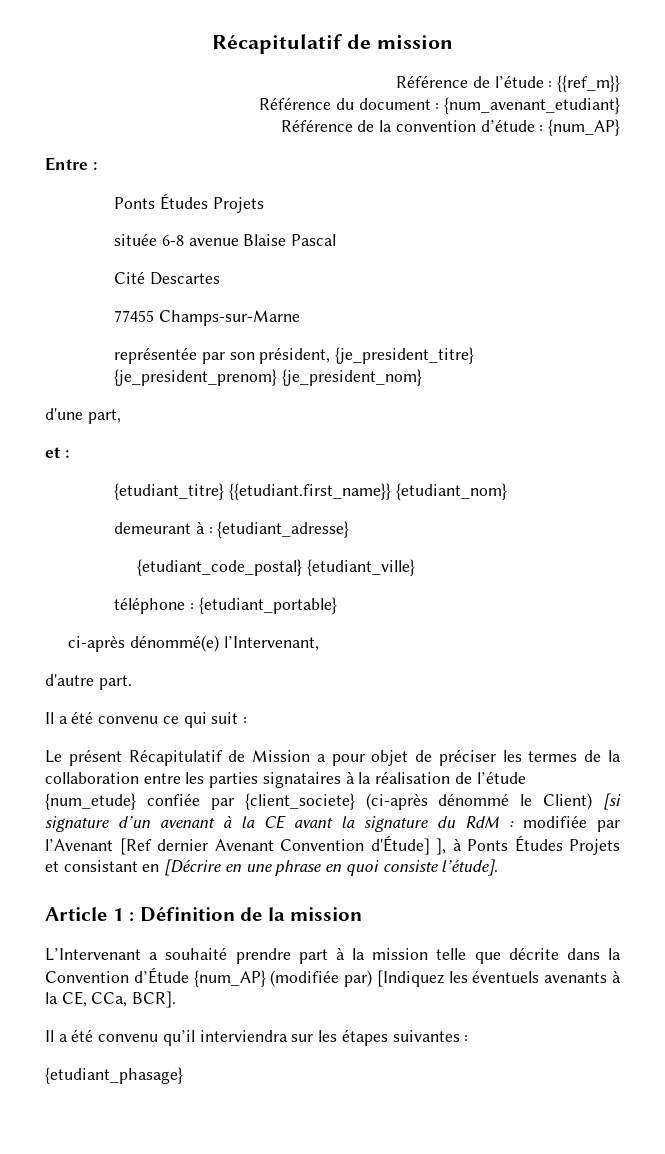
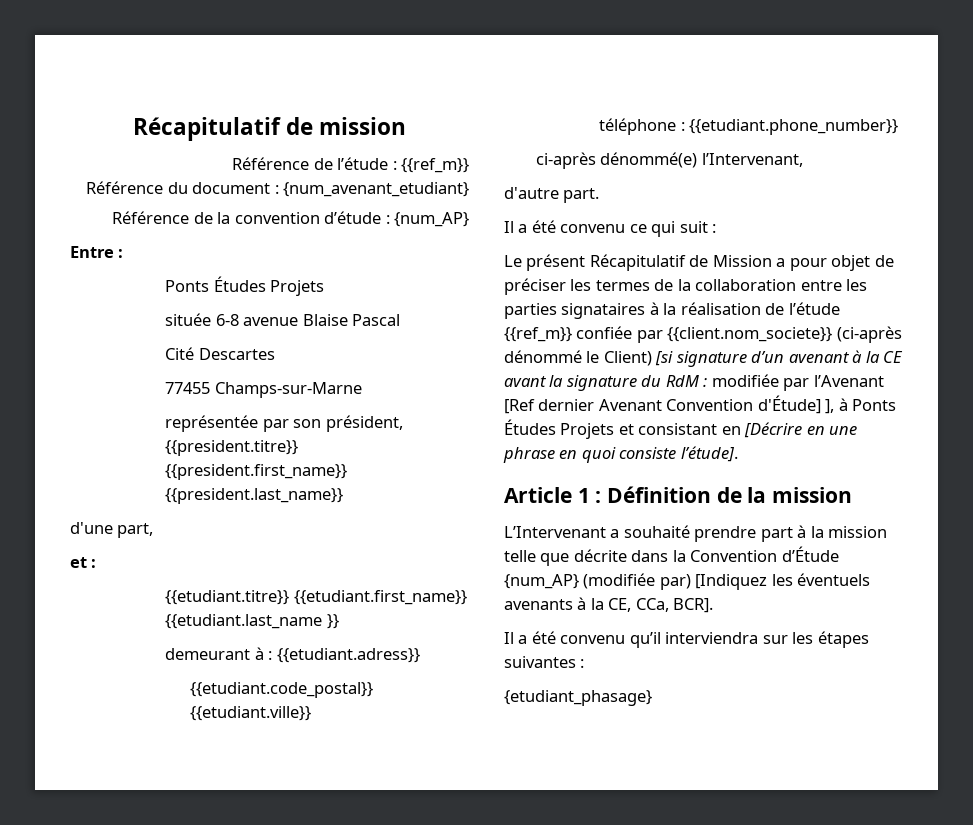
- représentée par son président, {je_president_titre} {je_president_prenom} {je_president_nom}
+ représentée par son président, {{president.titre}} {{president.first_name}} {{president.last_name}}
- {etudiant_titre} {{etudiant.first_name}} {etudiant_nom}
+ {{etudiant.titre}} {{etudiant.first_name}} {{etudiant.last_name }}
- demeurant à : {etudiant_adresse}
- {etudiant_code_postal} {etudiant_ville}
+ demeurant à : {{etudiant.adress}}
+ {{etudiant.code_postal}} {{etudiant.ville}}
- téléphone : {etudiant_portable}
+ téléphone : {{etudiant.phone_number}}
- Le présent Récapitulatif de Mission a pour objet de préciser les termes de la collaboration entre les parties signataires à la réalisation de l’étude {num_etude} confiée par {client_societe} (ci-après dénommé le Client) [si signature d’un avenant à la CE avant la signature du RdM :
+ Le présent Récapitulatif de Mission a pour objet de préciser les termes de la collaboration entre les parties signataires à la réalisation de l’étude {{ref_m}} confiée par {{client.nom_societe}} (ci-après dénommé le Client) [si signature d’un avenant à la CE avant la signature du RdM :

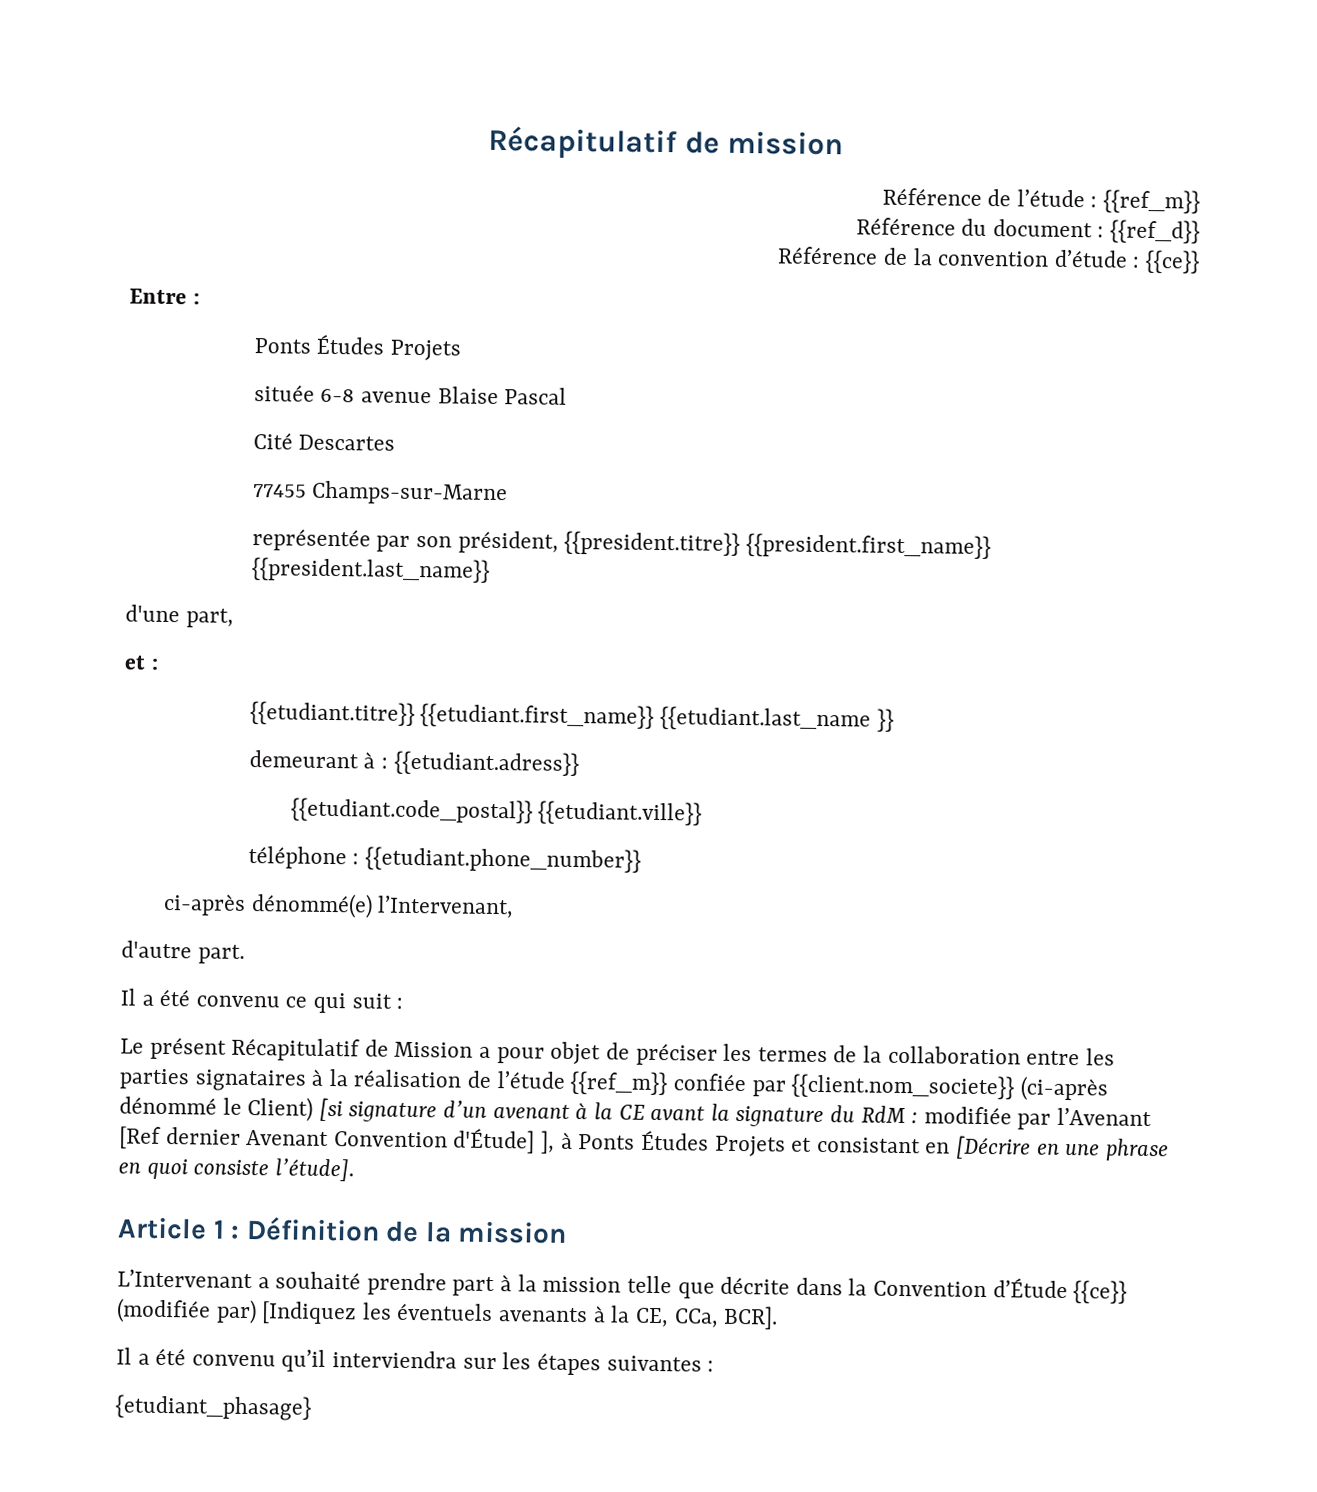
- Référence du document : {num_avenant_etudiant}
+ Référence du document : {{ref_d}}
- Référence de la convention d’étude : {num_AP}
+ Référence de la convention d’étude : {{ce}}
- L’Intervenant a souhaité prendre part à la mission telle que décrite dans la Convention d’Étude {num_AP} (modifiée par) [Indiquez les éventuels avenants à la CE, CCa, BCR].
+ L’Intervenant a souhaité prendre part à la mission telle que décrite dans la Convention d’Étude {{ce}} (modifiée par) [Indiquez les éventuels avenants à la CE, CCa, BCR].

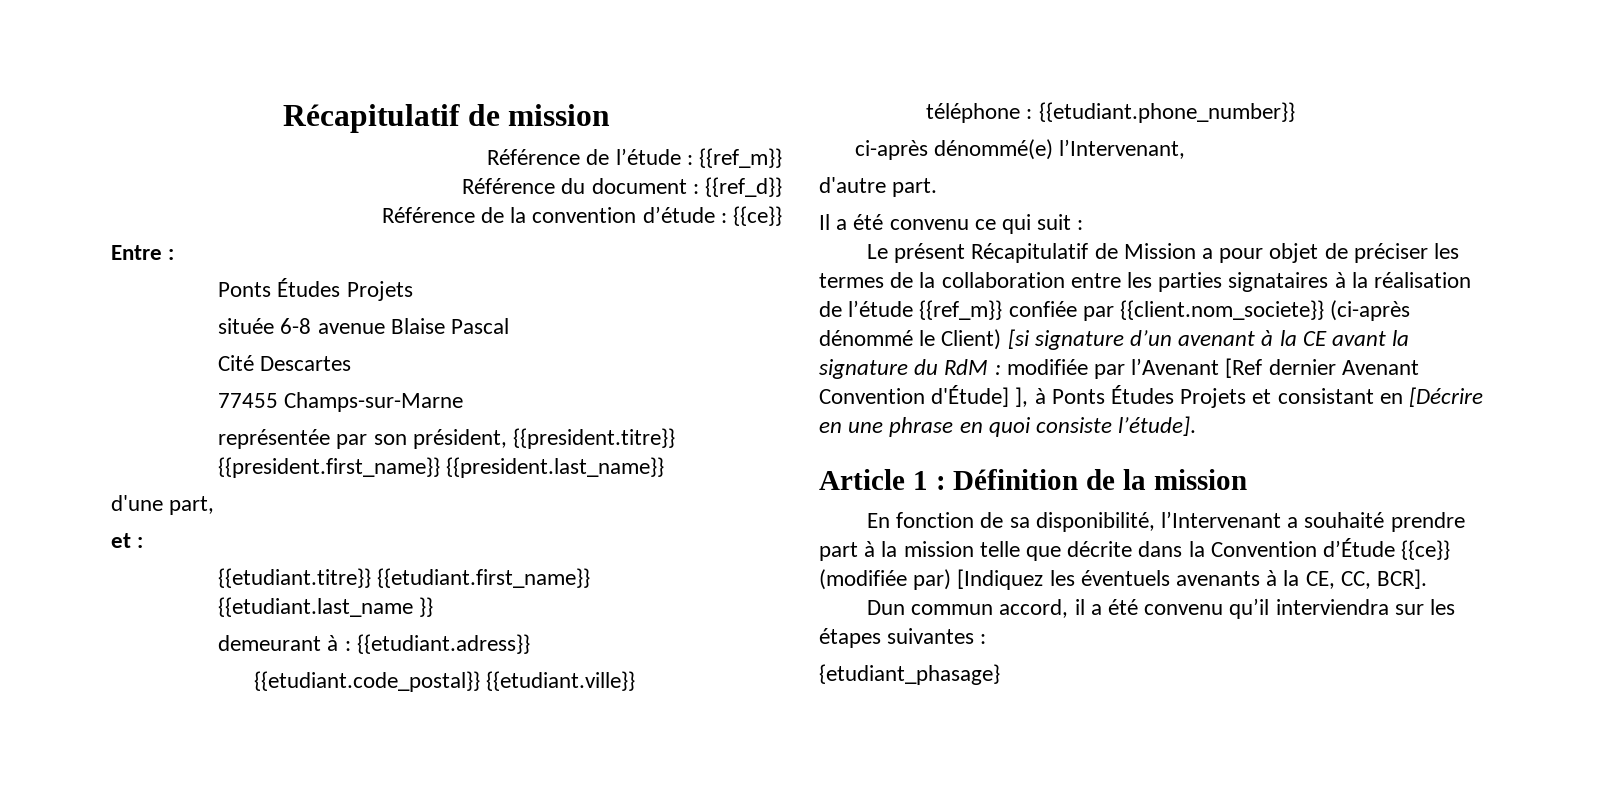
- L’Intervenant a souhaité prendre part à la mission telle que décrite dans la Convention d’Étude {{ce}} (modifiée par) [Indiquez les éventuels avenants à la CE, CCa, BCR].
+ En fonction de sa disponibilité, l’Intervenant a souhaité prendre part à la mission telle que décrite dans la Convention d’Étude {{ce}} (modifiée par) [Indiquez les éventuels avenants à la CE, CC, BCR].
- Il a été convenu qu’il interviendra sur les étapes suivantes :
+ Dun commun accord, il a été convenu qu’il interviendra sur les étapes suivantes :

